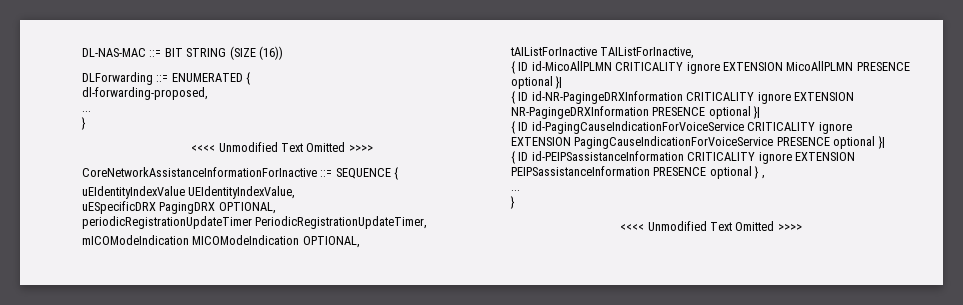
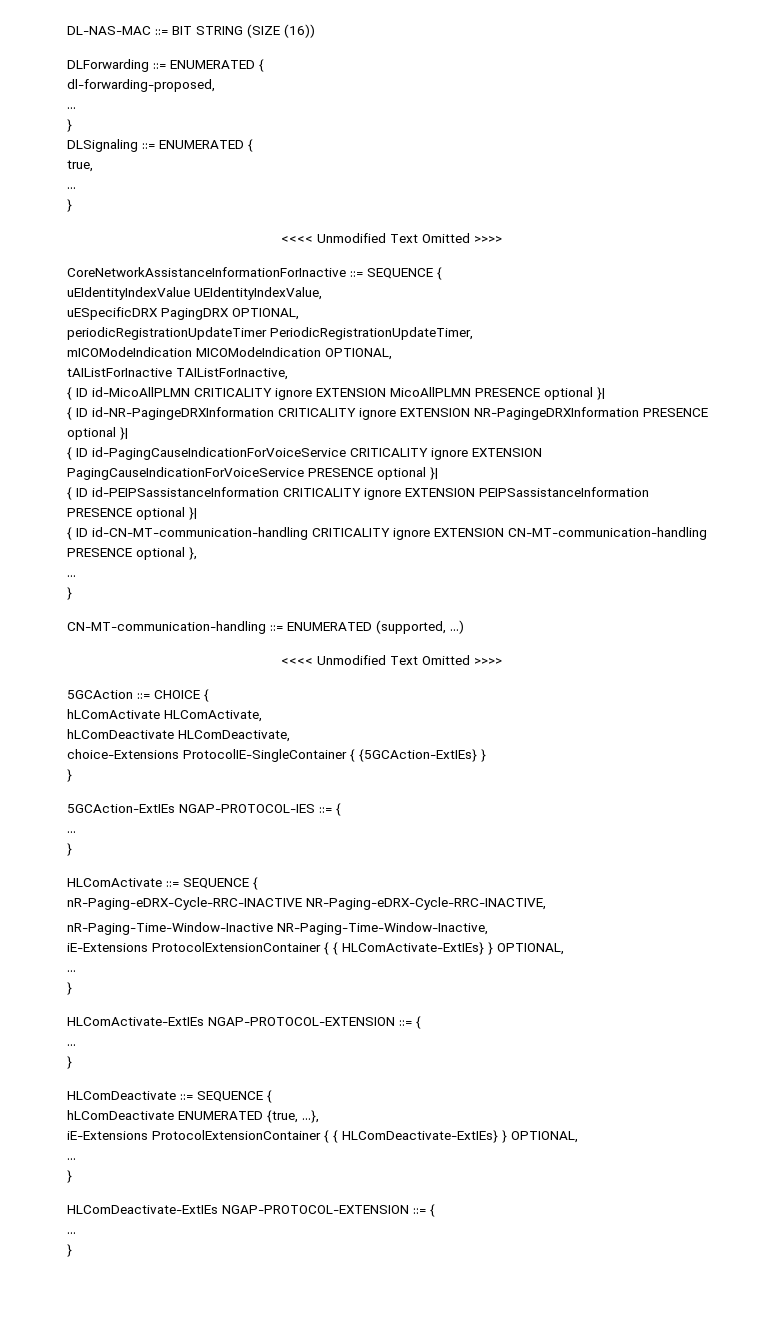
+ DLSignaling ::= ENUMERATED {
+ true,
+ ...
+ }
- { ID id-PEIPSassistanceInformation CRITICALITY ignore EXTENSION PEIPSassistanceInformation PRESENCE optional } ,
+ { ID id-PEIPSassistanceInformation CRITICALITY ignore EXTENSION PEIPSassistanceInformation PRESENCE optional }|
+ { ID id-CN-MT-communication-handling CRITICALITY ignore EXTENSION CN-MT-communication-handling PRESENCE optional },
  ...
  }
+ CN-MT-communication-handling ::= ENUMERATED (supported, ...)
  <<<< Unmodified Text Omitted >>>>
+ 5GCAction ::= CHOICE {
+ hLComActivate HLComActivate,
+ hLComDeactivate HLComDeactivate,
+ choice-Extensions ProtocolIE-SingleContainer { {5GCAction-ExtIEs} }
+ }
+ 5GCAction-ExtIEs NGAP-PROTOCOL-IES ::= {
+ ...
+ }
+ HLComActivate ::= SEQUENCE {
+ nR-Paging-eDRX-Cycle-RRC-INACTIVE NR-Paging-eDRX-Cycle-RRC-INACTIVE,
+ nR-Paging-Time-Window-Inactive NR-Paging-Time-Window-Inactive,
+ iE-Extensions ProtocolExtensionContainer { { HLComActivate-ExtIEs} } OPTIONAL,
+ ...
+ }
+ HLComActivate-ExtIEs NGAP-PROTOCOL-EXTENSION ::= {
+ ...
+ }
+ HLComDeactivate ::= SEQUENCE {
+ hLComDeactivate ENUMERATED {true, ...},
+ iE-Extensions ProtocolExtensionContainer { { HLComDeactivate-ExtIEs} } OPTIONAL,
+ ...
+ }
+ HLComDeactivate-ExtIEs NGAP-PROTOCOL-EXTENSION ::= {
+ ...
+ }

